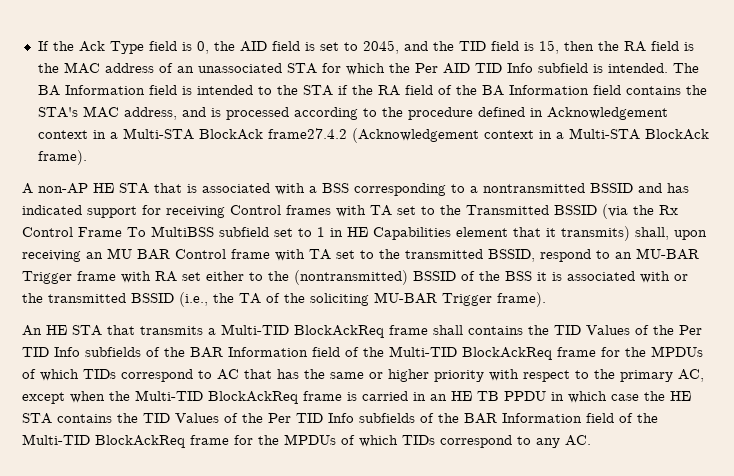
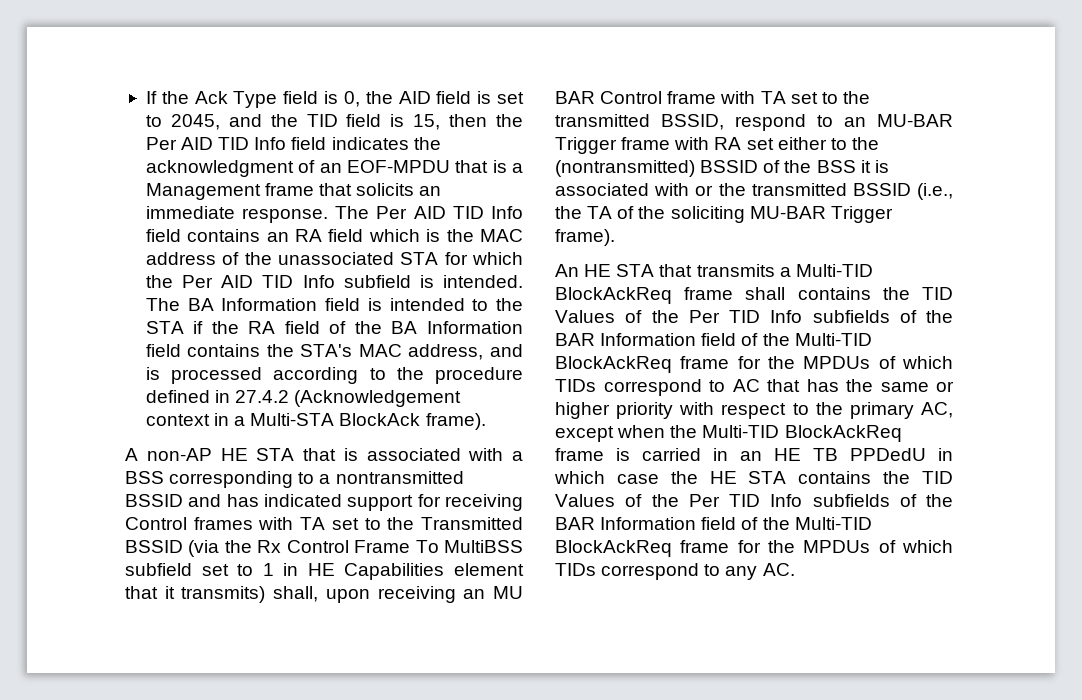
- If the Ack Type field is 0, the AID field is set to 2045, and the TID field is 15, then the RA field is the MAC address of an unassociated STA for which the Per AID TID Info subfield is intended.
+ If the Ack Type field is 0, the AID field is set to 2045, and the TID field is 15, then the Per AID TID Info field indicates the acknowledgment of an EOF-MPDU that is a Management frame that solicits an immediate response. The Per AID TID Info field contains an RA field which is the MAC address of the unassociated STA for which the Per AID TID Info subfield is intended.
- The BA Information field is intended to the STA if the RA field of the BA Information field contains the STA's MAC address, and is processed according to the procedure defined in Acknowledgement context in a Multi-STA BlockAck frame27.4.2 (Acknowledgement context in a Multi-STA BlockAck frame).
+ The BA Information field is intended to the STA if the RA field of the BA Information field contains the STA's MAC address, and is processed according to the procedure defined in 27.4.2 (Acknowledgement context in a Multi-STA BlockAck frame).
- An HE STA that transmits a Multi-TID BlockAckReq frame shall contains the TID Values of the Per TID Info subfields of the BAR Information field of the Multi-TID BlockAckReq frame for the MPDUs of which TIDs correspond to AC that has the same or higher priority with respect to the primary AC, except when the Multi-TID BlockAckReq frame is carried in an HE TB PPDU in which case the HE STA contains the TID Values of the Per TID Info subfields of the BAR Information field of the Multi-TID BlockAckReq frame for the MPDUs of which TIDs correspond to any AC.
+ An HE STA that transmits a Multi-TID BlockAckReq frame shall contains the TID Values of the Per TID Info subfields of the BAR Information field of the Multi-TID BlockAckReq frame for the MPDUs of which TIDs correspond to AC that has the same or higher priority with respect to the primary AC, except when the Multi-TID BlockAckReq frame is carried in an HE TB PPDedU in which case the HE STA contains the TID Values of the Per TID Info subfields of the BAR Information field of the Multi-TID BlockAckReq frame for the MPDUs of which TIDs correspond to any AC.

